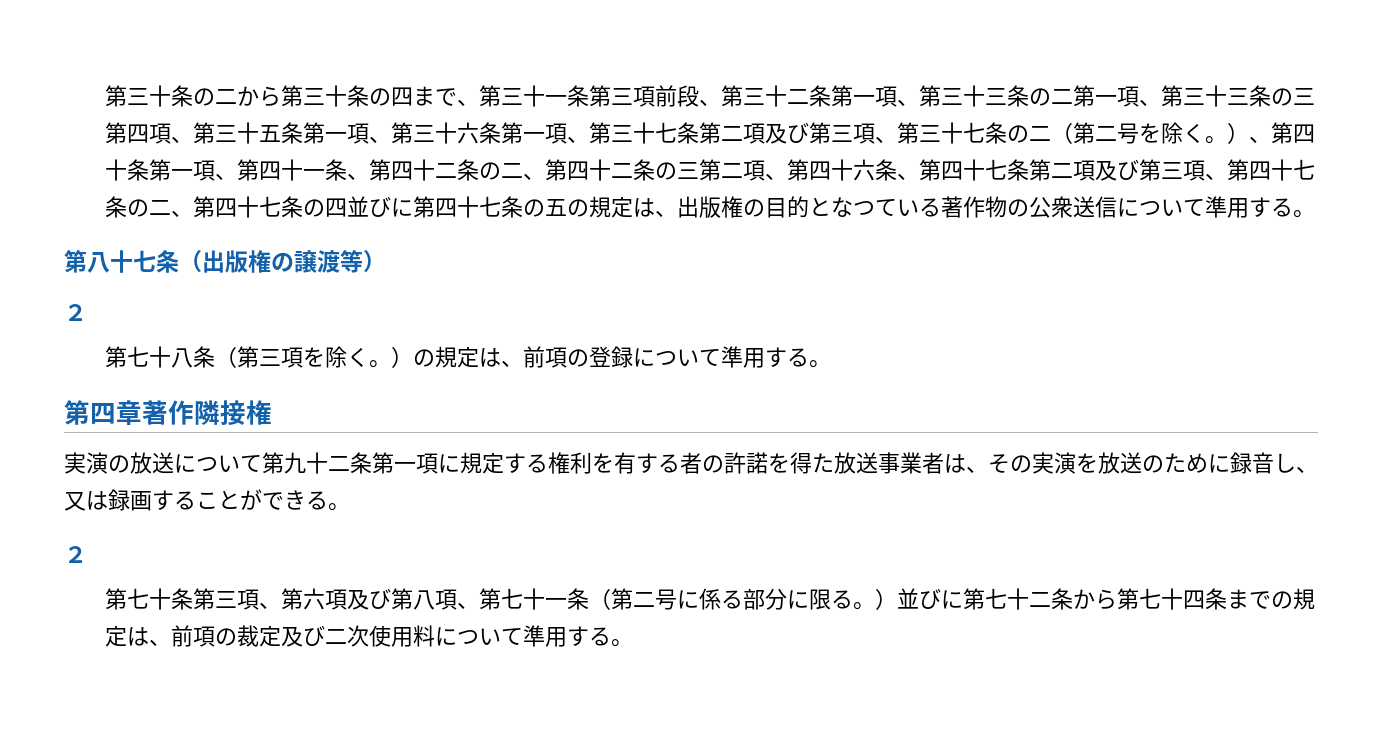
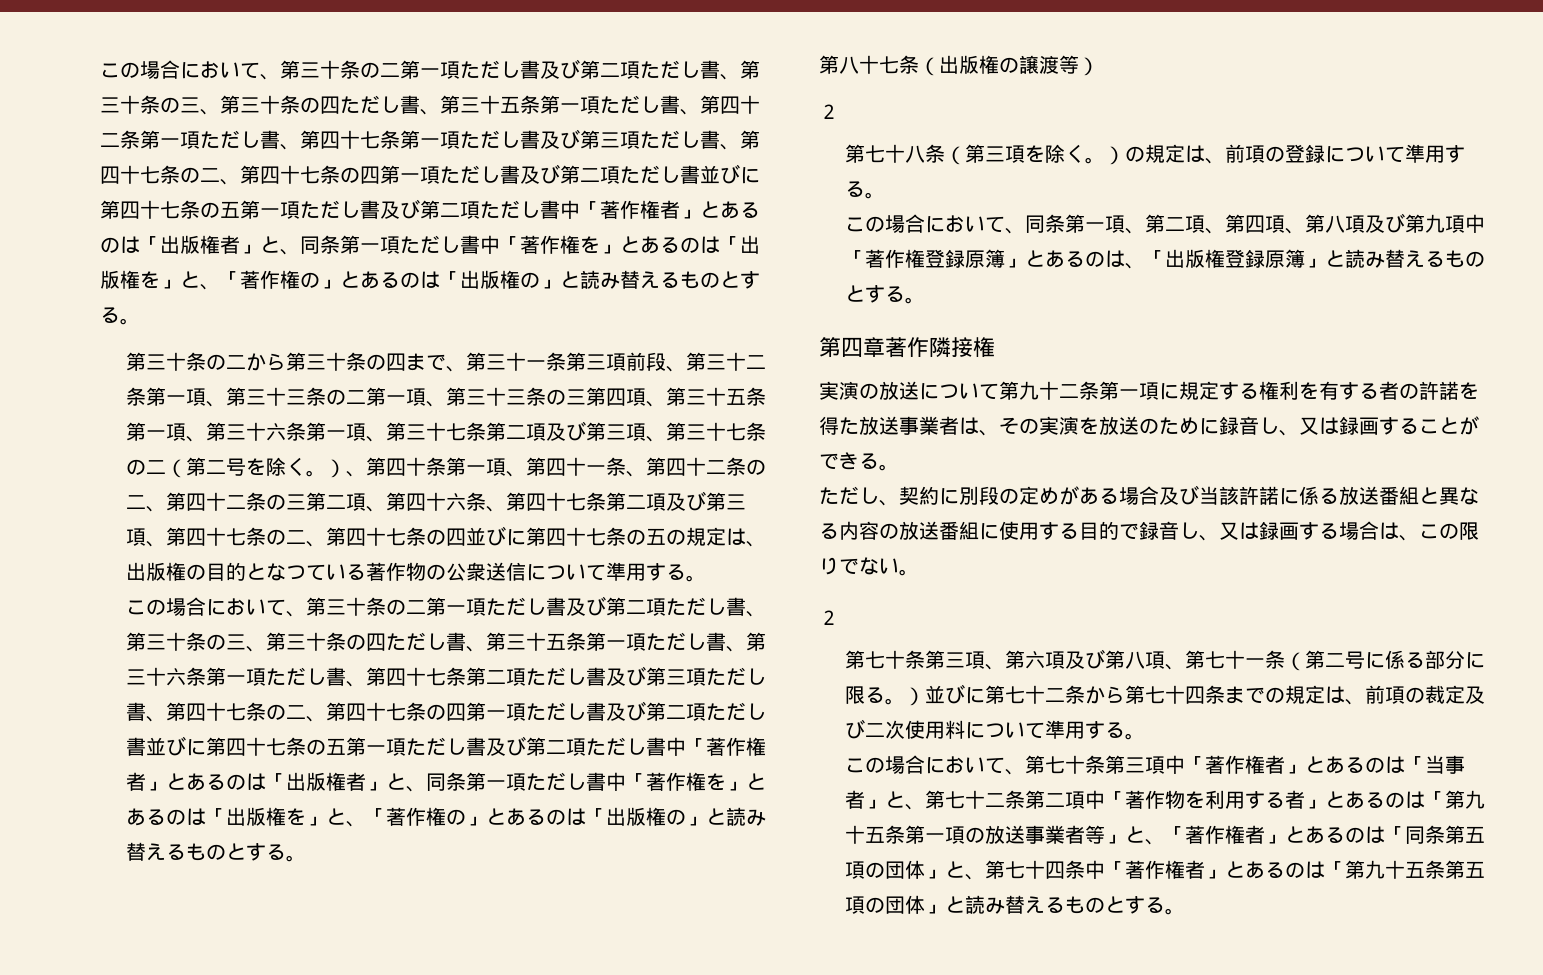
+ この場合において、第三十条の二第一項ただし書及び第二項ただし書、第三十条の三、第三十条の四ただし書、第三十五条第一項ただし書、第四十二条第一項ただし書、第四十七条第一項ただし書及び第三項ただし書、第四十七条の二、第四十七条の四第一項ただし書及び第二項ただし書並びに第四十七条の五第一項ただし書及び第二項ただし書中「著作権者」とあるのは「出版権者」と、同条第一項ただし書中「著作権を」とあるのは「出版権を」と、「著作権の」とあるのは「出版権の」と読み替えるものとする。
+ この場合において、第三十条の二第一項ただし書及び第二項ただし書、第三十条の三、第三十条の四ただし書、第三十五条第一項ただし書、第三十六条第一項ただし書、第四十七条第二項ただし書及び第三項ただし書、第四十七条の二、第四十七条の四第一項ただし書及び第二項ただし書並びに第四十七条の五第一項ただし書及び第二項ただし書中「著作権者」とあるのは「出版権者」と、同条第一項ただし書中「著作権を」とあるのは「出版権を」と、「著作権の」とあるのは「出版権の」と読み替えるものとする。
+ この場合において、同条第一項、第二項、第四項、第八項及び第九項中「著作権登録原簿」とあるのは、「出版権登録原簿」と読み替えるものとする。
+ ただし、契約に別段の定めがある場合及び当該許諾に係る放送番組と異なる内容の放送番組に使用する目的で録音し、又は録画する場合は、この限りでない。
+ この場合において、第七十条第三項中「著作権者」とあるのは「当事者」と、第七十二条第二項中「著作物を利用する者」とあるのは「第九十五条第一項の放送事業者等」と、「著作権者」とあるのは「同条第五項の団体」と、第七十四条中「著作権者」とあるのは「第九十五条第五項の団体」と読み替えるものとする。

